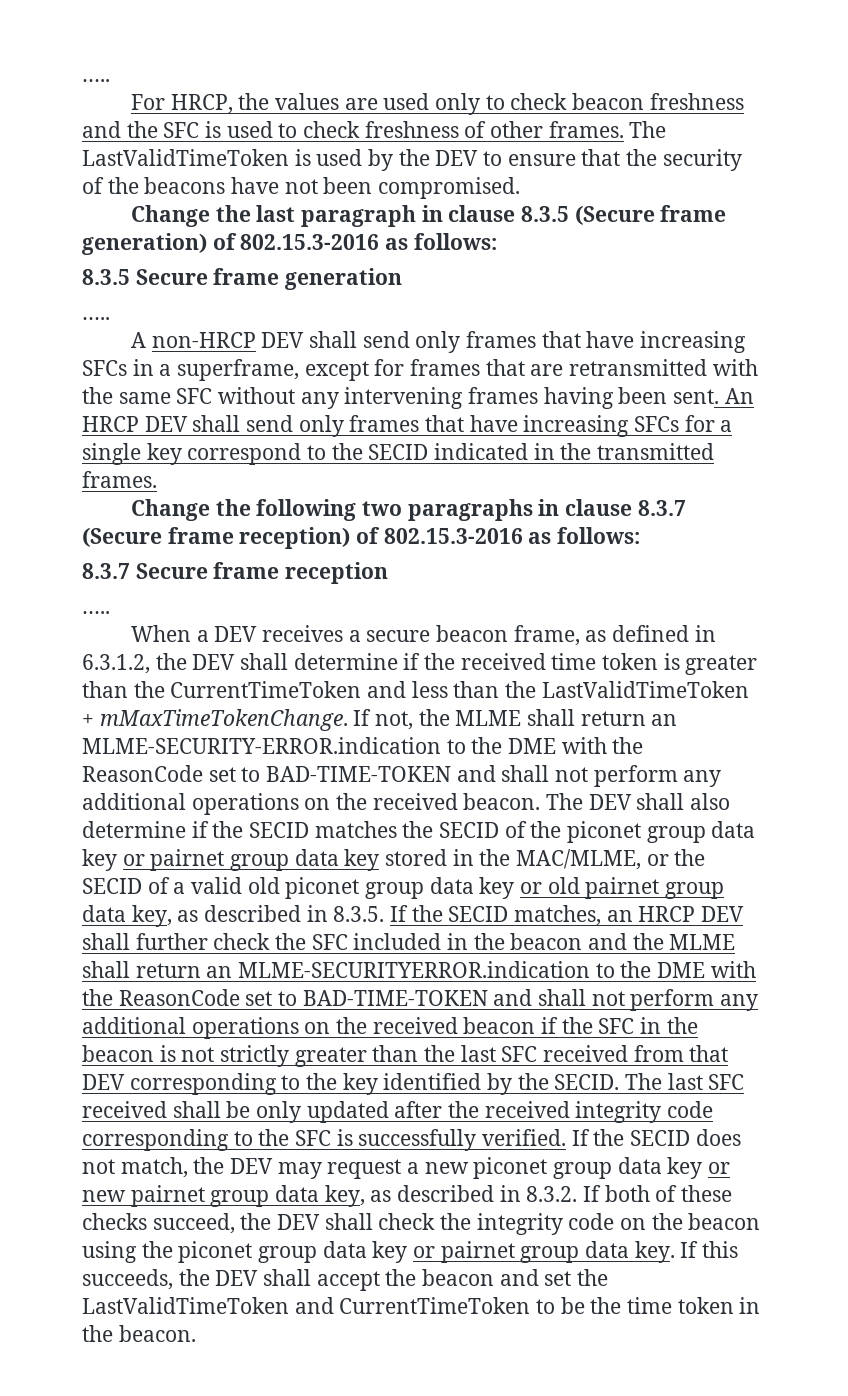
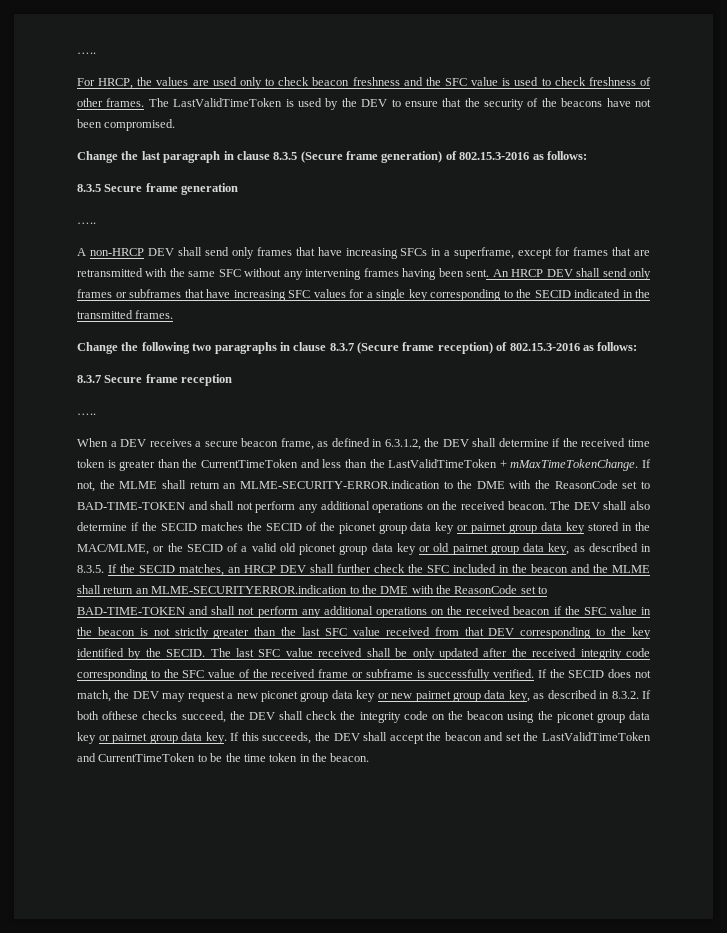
- For HRCP, the values are used only to check beacon freshness and the SFC is used to check freshness of other frames.
+ For HRCP, the values are used only to check beacon freshness and the SFC value is used to check freshness of other frames.
- An HRCP DEV shall send only frames that have increasing SFCs for a single key correspond to the SECID indicated in the transmitted frames.
+ An HRCP DEV shall send only frames or subframes that have increasing SFC values for a single key corresponding to the SECID indicated in the transmitted frames.
- The DEV shall also determine if the SECID matches the SECID of the piconet group data key or pairnet group data key stored in the MAC/MLME, or the SECID of a valid old piconet group data key or old pairnet group data key, as described in 8.3.5. If the SECID matches, an HRCP DEV shall further check the SFC included in the beacon and the MLME shall return an MLME-SECURITYERROR.indication to the DME with the ReasonCode set to BAD-TIME-TOKEN and shall not perform any additional operations on the received beacon if the SFC in the beacon is not strictly greater than the last SFC received from that DEV corresponding to the key identified by the SECID.
+ The DEV shall also determine if the SECID matches the SECID of the piconet group data key or pairnet group data key stored in the MAC/MLME, or the SECID of a valid old piconet group data key or old pairnet group data key, as described in 8.3.5. If the SECID matches, an HRCP DEV shall further check the SFC included in the beacon and the MLME shall return an MLME-SECURITYERROR.indication to the DME with the ReasonCode set to BAD-TIME-TOKEN and shall not perform any additional operations on the received beacon if the SFC value in the beacon is not strictly greater than the last SFC value received from that DEV corresponding to the key identified by the SECID.
- The last SFC received shall be only updated after the received integrity code corresponding to the SFC is successfully verified.
+ The last SFC value received shall be only updated after the received integrity code corresponding to the SFC value of the received frame or subframe is successfully verified.
- If the SECID does not match, the DEV may request a new piconet group data key or new pairnet group data key, as described in 8.3.2. If both of these checks succeed, the DEV shall check the integrity code on the beacon using the piconet group data key or pairnet group data key.
+ If the SECID does not match, the DEV may request a new piconet group data key or new pairnet group data key, as described in 8.3.2. If both ofthese checks succeed, the DEV shall check the integrity code on the beacon using the piconet group data key or pairnet group data key.

